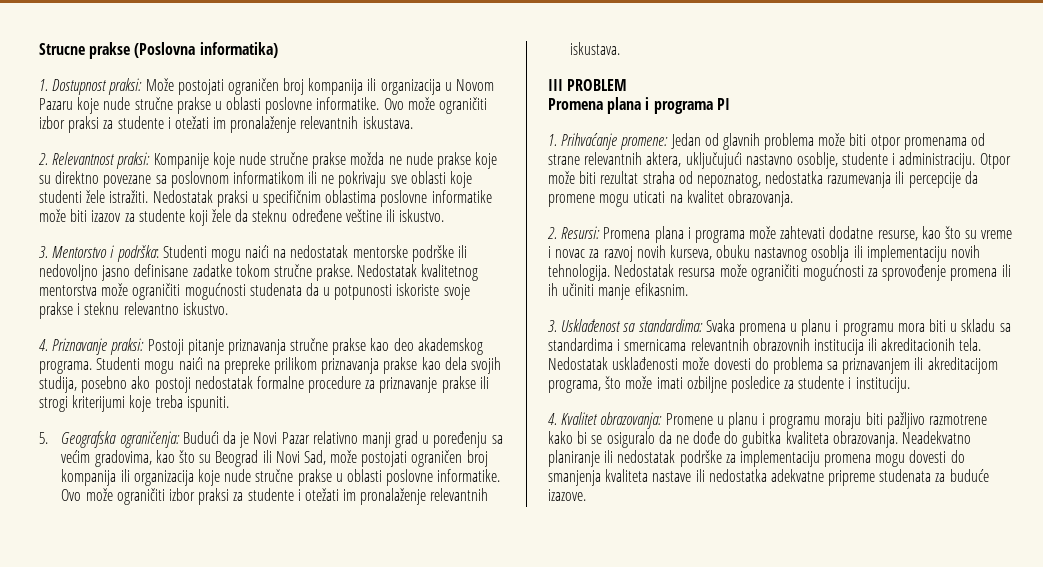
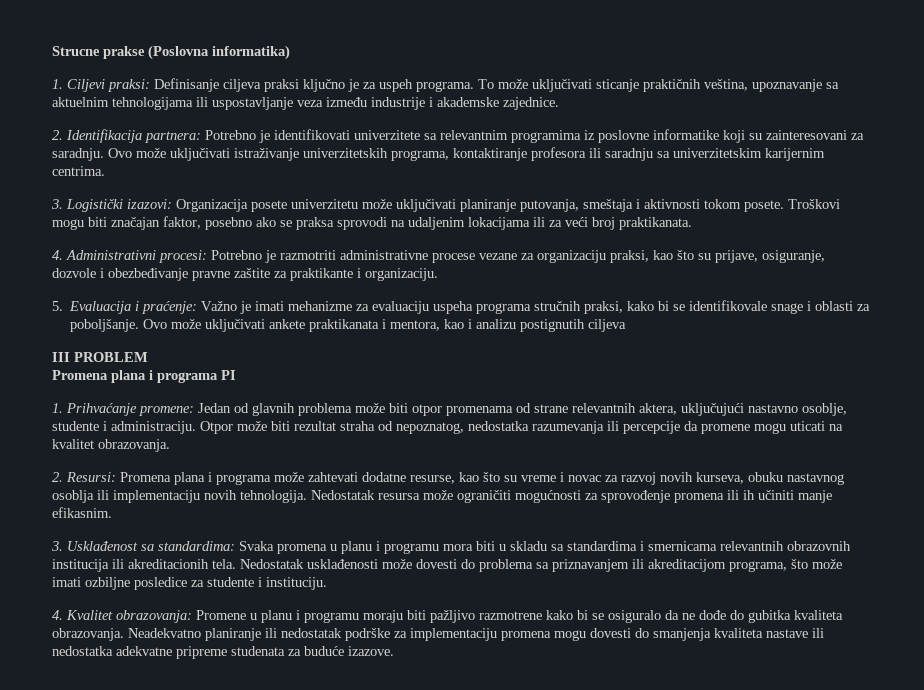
- 1. Dostupnost praksi: Može postojati ograničen broj kompanija ili organizacija u Novom Pazaru koje nude stručne prakse u oblasti poslovne informatike. Ovo može ograničiti izbor praksi za studente i otežati im pronalaženje relevantnih iskustava.
- 2. Relevantnost praksi: Kompanije koje nude stručne prakse možda ne nude prakse koje su direktno povezane sa poslovnom informatikom ili ne pokrivaju sve oblasti koje studenti žele istražiti. Nedostatak praksi u specifičnim oblastima poslovne informatike može biti izazov za studente koji žele da steknu određene veštine ili iskustvo.
- 3. Mentorstvo i podrška: Studenti mogu naići na nedostatak mentorske podrške ili nedovoljno jasno definisane zadatke tokom stručne prakse. Nedostatak kvalitetnog mentorstva može ograničiti mogućnosti studenata da u potpunosti iskoriste svoje prakse i steknu relevantno iskustvo.
- 4. Priznavanje praksi: Postoji pitanje priznavanja stručne prakse kao deo akademskog programa. Studenti mogu naići na prepreke prilikom priznavanja prakse kao dela svojih studija, posebno ako postoji nedostatak formalne procedure za priznavanje prakse ili strogi kriterijumi koje treba ispuniti.
- 5. Geografska ograničenja: Budući da je Novi Pazar relativno manji grad u poređenju sa većim gradovima, kao što su Beograd ili Novi Sad, može postojati ograničen broj kompanija ili organizacija koje nude stručne prakse u oblasti poslovne informatike. Ovo može ograničiti izbor praksi za studente i otežati im pronalaženje relevantnih iskustava.
+ 1. Ciljevi praksi: Definisanje ciljeva praksi ključno je za uspeh programa. To može uključivati sticanje praktičnih veština, upoznavanje sa aktuelnim tehnologijama ili uspostavljanje veza između industrije i akademske zajednice.
+ 2. Identifikacija partnera: Potrebno je identifikovati univerzitete sa relevantnim programima iz poslovne informatike koji su zainteresovani za saradnju. Ovo može uključivati istraživanje univerzitetskih programa, kontaktiranje profesora ili saradnju sa univerzitetskim karijernim centrima.
+ 3. Logistički izazovi: Organizacija posete univerzitetu može uključivati planiranje putovanja, smeštaja i aktivnosti tokom posete. Troškovi mogu biti značajan faktor, posebno ako se praksa sprovodi na udaljenim lokacijama ili za veći broj praktikanata.
+ 4. Administrativni procesi: Potrebno je razmotriti administrativne procese vezane za organizaciju praksi, kao što su prijave, osiguranje, dozvole i obezbeđivanje pravne zaštite za praktikante i organizaciju.
+ 5. Evaluacija i praćenje: Važno je imati mehanizme za evaluaciju uspeha programa stručnih praksi, kako bi se identifikovale snage i oblasti za poboljšanje. Ovo može uključivati ankete praktikanata i mentora, kao i analizu postignutih ciljeva

